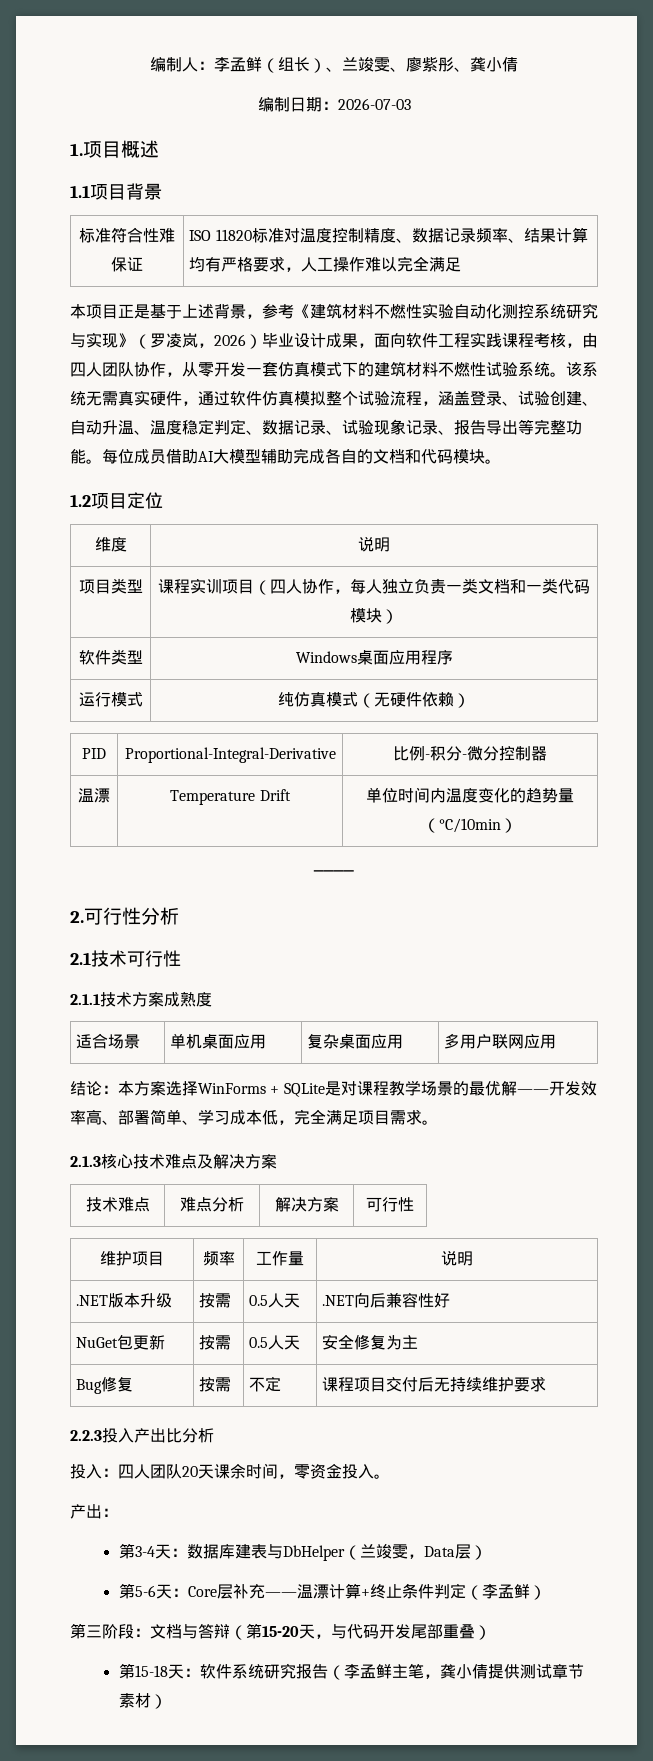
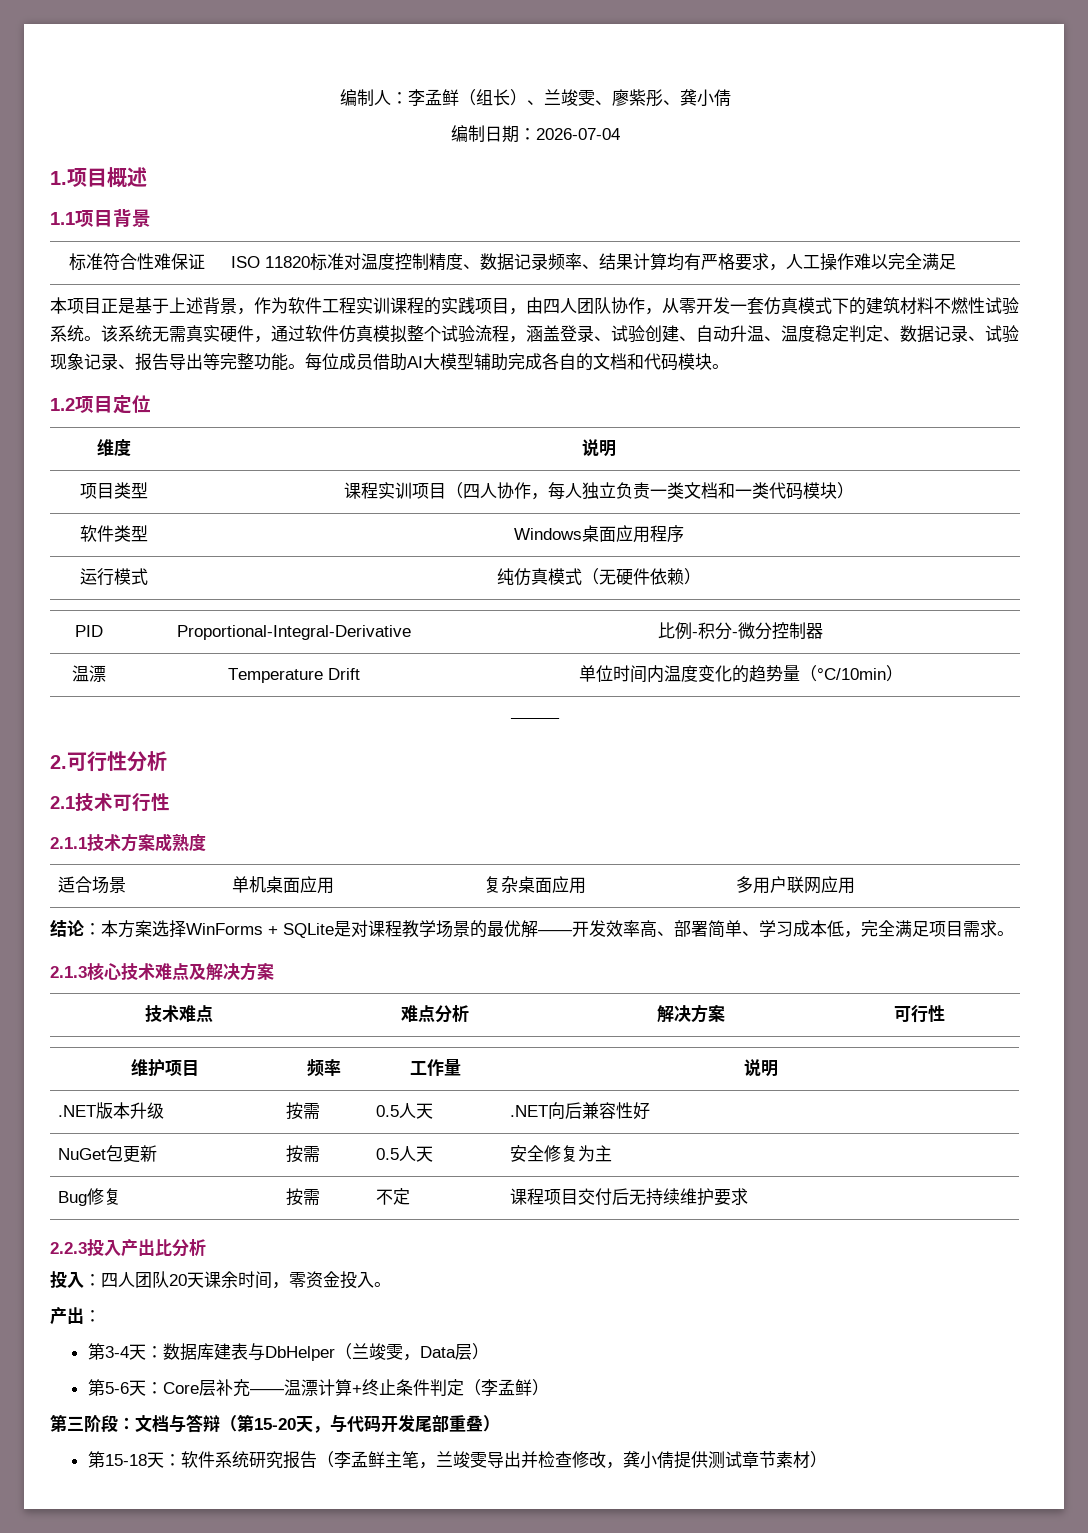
- 编制日期：2026-07-03
+ 编制日期：2026-07-04
- 本项目正是基于上述背景，参考《建筑材料不燃性实验自动化测控系统研究与实现》（罗凌岚，2026）毕业设计成果，面向软件工程实践课程考核，由四人团队协作，从零开发一套仿真模式下的建筑材料不燃性试验系统。
+ 本项目正是基于上述背景，作为软件工程实训课程的实践项目，由四人团队协作，从零开发一套仿真模式下的建筑材料不燃性试验系统。
- 第15-18天：软件系统研究报告（李孟鲜主笔，龚小倩提供测试章节素材）
+ 第15-18天：软件系统研究报告（李孟鲜主笔，兰竣雯导出并检查修改，龚小倩提供测试章节素材）

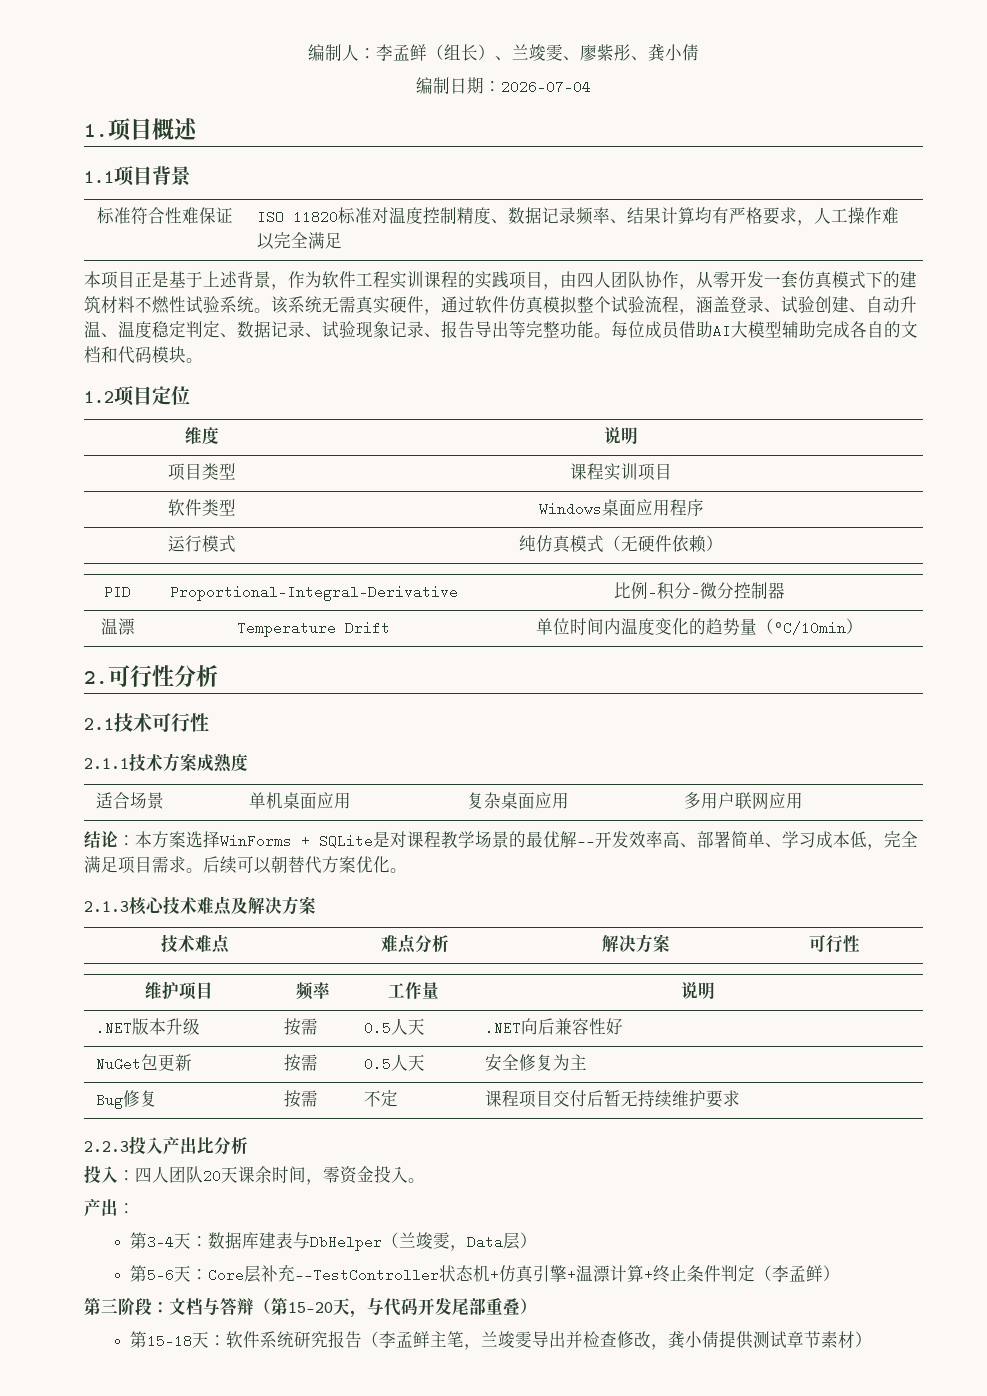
- 项目类型 | 课程实训项目（四人协作，每人独立负责一类文档和一类代码模块）
+ 项目类型 | 课程实训项目
- ────
+ 后续可以朝替代方案优化。
- Bug修复 | 按需 | 不定 | 课程项目交付后无持续维护要求
+ Bug修复 | 按需 | 不定 | 课程项目交付后暂无持续维护要求
- 第5-6天：Core层补充——温漂计算+终止条件判定（李孟鲜）
+ 第5-6天：Core层补充——TestController状态机+仿真引擎+温漂计算+终止条件判定（李孟鲜）

